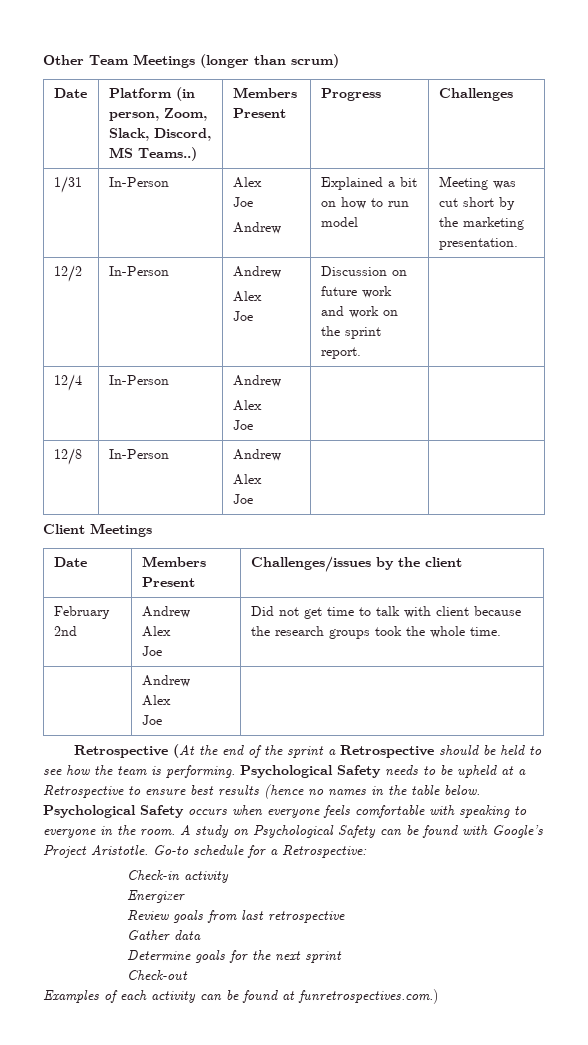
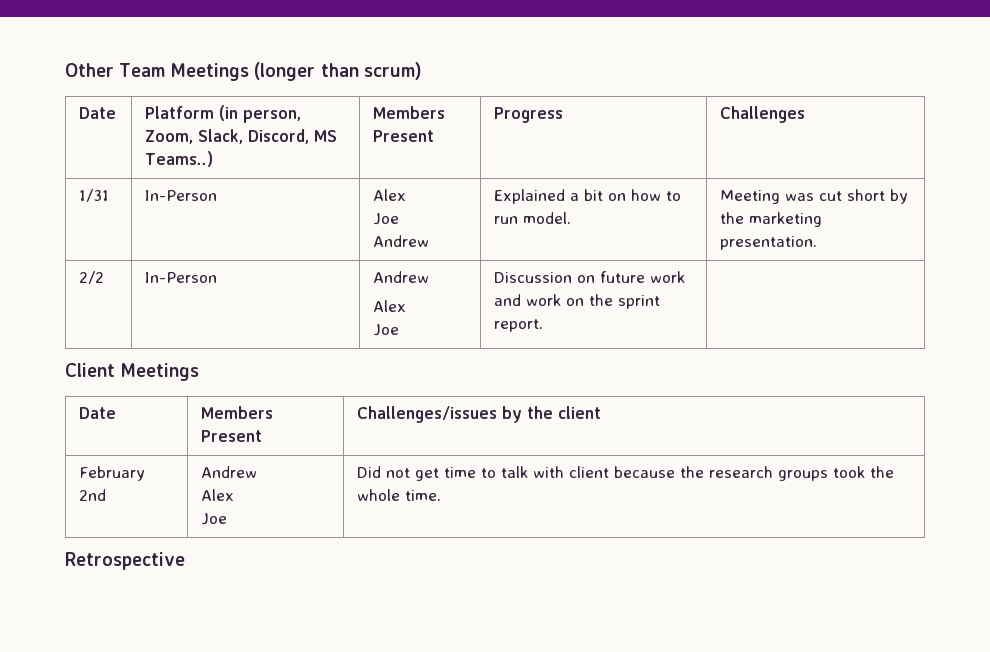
  1/31 | In-Person | Alex
  Joe
- Andrew | Explained a bit on how to run model | Meeting was cut short by the marketing presentation.
+ Andrew | Explained a bit on how to run model. | Meeting was cut short by the marketing presentation.
- 12/2 | In-Person | Andrew
+ 2/2 | In-Person | Andrew
- 12/4 | In-Person | Andrew
- Alex
- Joe | |
- 12/8 | In-Person | Andrew
- Alex
- Joe | |
  February 2nd | Andrew
  Alex
  Joe | Did not get time to talk with client because the research groups took the whole time.
- | Andrew
- Alex
- Joe |
- Retrospective (At the end of the sprint a Retrospective should be held to see how the team is performing. Psychological Safety needs to be upheld at a Retrospective to ensure best results (hence no names in the table below. Psychological Safety occurs when everyone feels comfortable with speaking to everyone in the room. A study on Psychological Safety can be found with Google’s Project Aristotle. Go-to schedule for a Retrospective:
- Check-in activity
- Energizer
- Review goals from last retrospective
- Gather data
- Determine goals for the next sprint
- Check-out
- Examples of each activity can be found at funretrospectives.com.)
+ Retrospective

